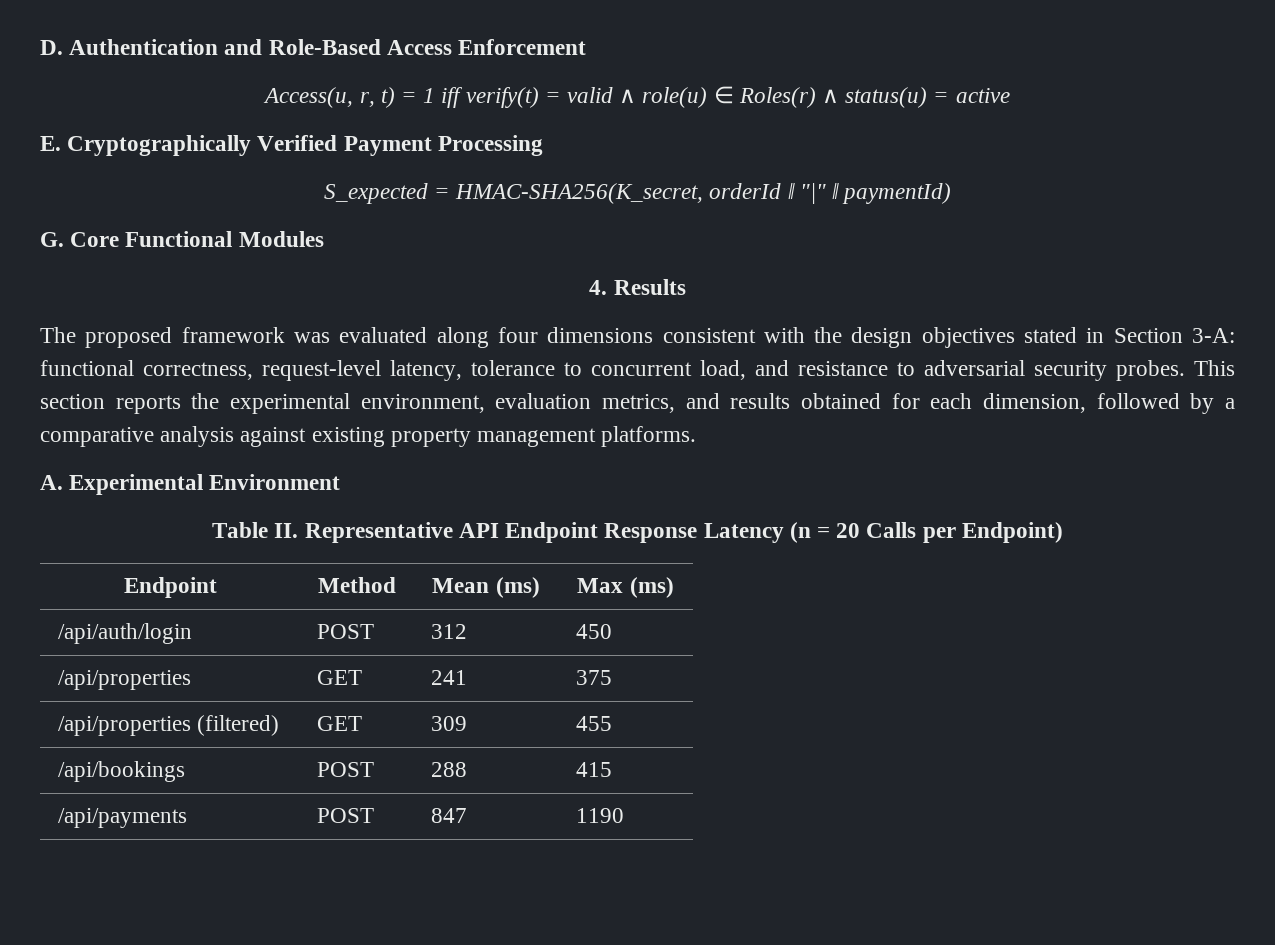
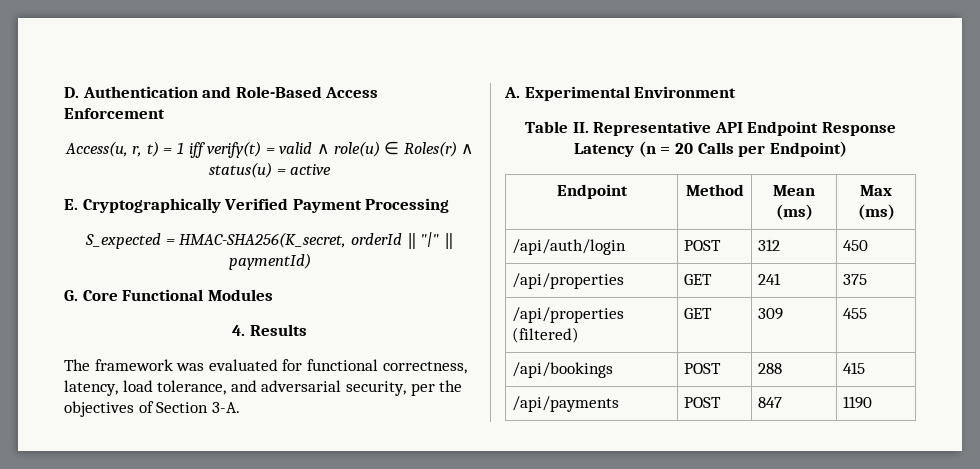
- The proposed framework was evaluated along four dimensions consistent with the design objectives stated in Section 3-A: functional correctness, request-level latency, tolerance to concurrent load, and resistance to adversarial security probes. This section reports the experimental environment, evaluation metrics, and results obtained for each dimension, followed by a comparative analysis against existing property management platforms.
+ The framework was evaluated for functional correctness, latency, load tolerance, and adversarial security, per the objectives of Section 3-A.

